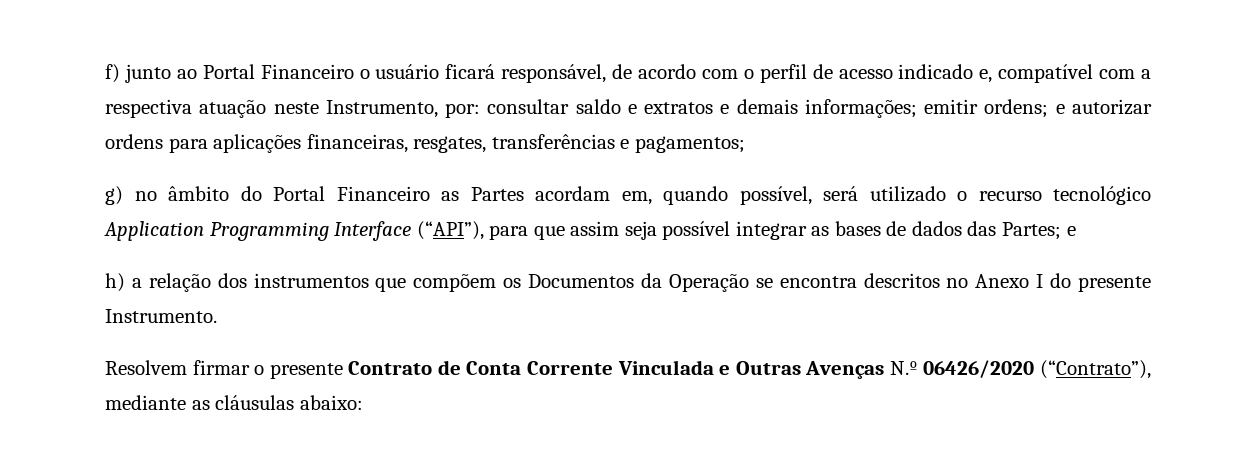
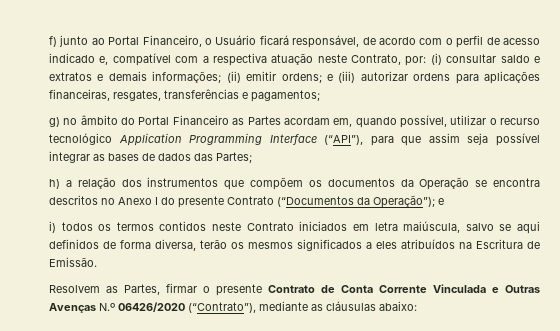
- f) junto ao Portal Financeiro o usuário ficará responsável, de acordo com o perfil de acesso indicado e, compatível com a respectiva atuação neste Instrumento, por: consultar saldo e extratos e demais informações; emitir ordens; e autorizar ordens para aplicações financeiras, resgates, transferências e pagamentos;
+ f) junto ao Portal Financeiro, o Usuário ficará responsável, de acordo com o perfil de acesso indicado e, compatível com a respectiva atuação neste Contrato, por: (i) consultar saldo e extratos e demais informações; (ii) emitir ordens; e (iii) autorizar ordens para aplicações financeiras, resgates, transferências e pagamentos;
- g) no âmbito do Portal Financeiro as Partes acordam em, quando possível, será utilizado o recurso tecnológico Application Programming Interface (“API”), para que assim seja possível integrar as bases de dados das Partes; e
+ g) no âmbito do Portal Financeiro as Partes acordam em, quando possível, utilizar o recurso tecnológico Application Programming Interface (“API”), para que assim seja possível integrar as bases de dados das Partes;
- h) a relação dos instrumentos que compõem os Documentos da Operação se encontra descritos no Anexo I do presente Instrumento.
+ h) a relação dos instrumentos que compõem os documentos da Operação se encontra descritos no Anexo I do presente Contrato (“Documentos da Operação”); e
+ i) todos os termos contidos neste Contrato iniciados em letra maiúscula, salvo se aqui definidos de forma diversa, terão os mesmos significados a eles atribuídos na Escritura de Emissão.
- Resolvem firmar o presente Contrato de Conta Corrente Vinculada e Outras Avenças N.º 06426/2020 (“Contrato”), mediante as cláusulas abaixo:
+ Resolvem as Partes, firmar o presente Contrato de Conta Corrente Vinculada e Outras Avenças N.º 06426/2020 (“Contrato”), mediante as cláusulas abaixo:

